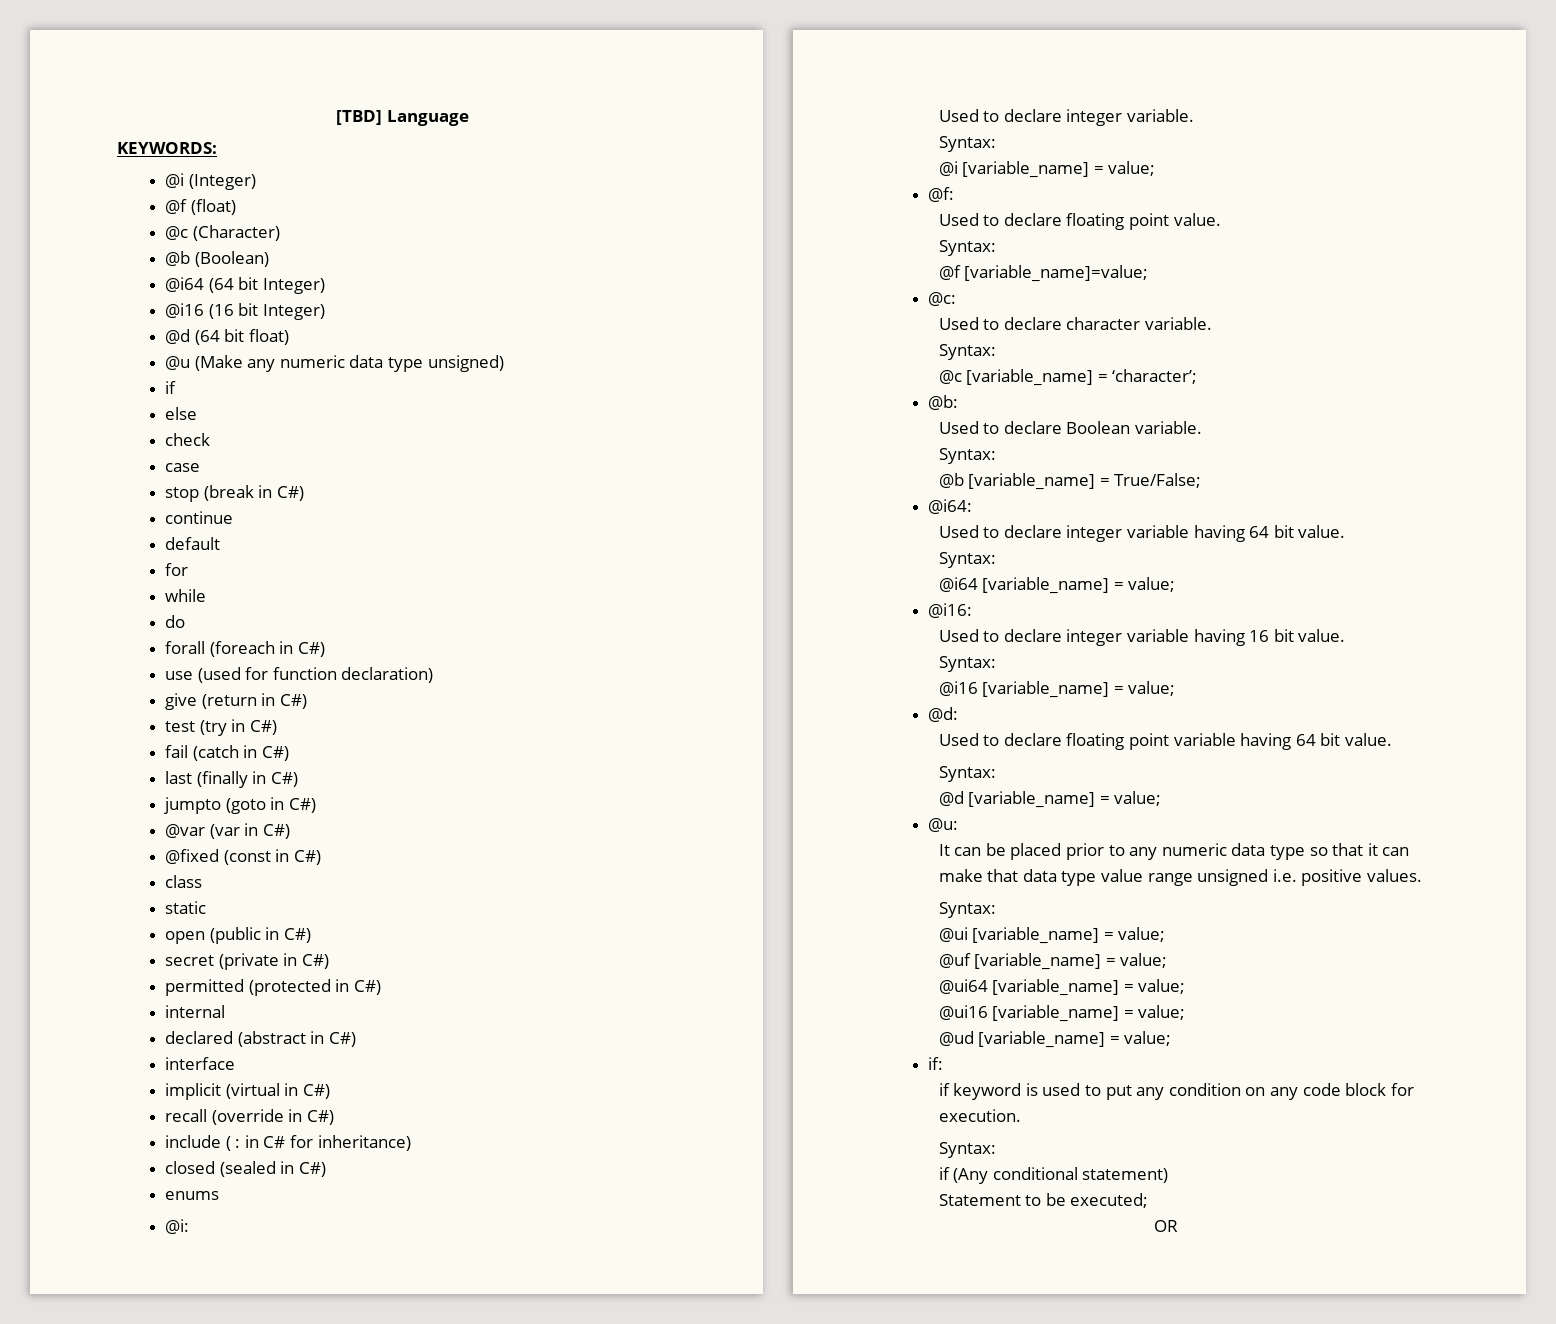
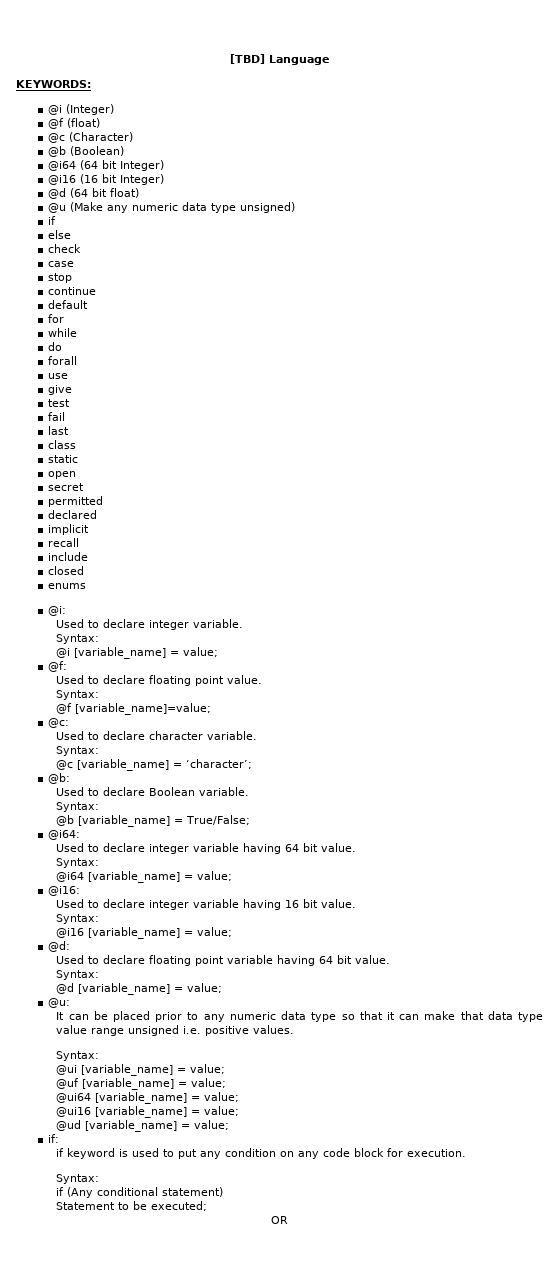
- stop (break in C#)
+ stop
- forall (foreach in C#)
- use (used for function declaration)
- give (return in C#)
- test (try in C#)
- fail (catch in C#)
- last (finally in C#)
- jumpto (goto in C#)
- @var (var in C#)
- @fixed (const in C#)
+ forall
+ use
+ give
+ test
+ fail
+ last
  class
  static
- open (public in C#)
- secret (private in C#)
- permitted (protected in C#)
- internal
- declared (abstract in C#)
- interface
- implicit (virtual in C#)
- recall (override in C#)
- include ( : in C# for inheritance)
- closed (sealed in C#)
+ open
+ secret
+ permitted
+ declared
+ implicit
+ recall
+ include
+ closed

